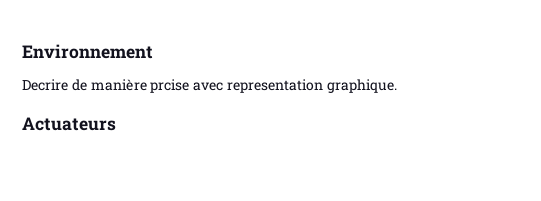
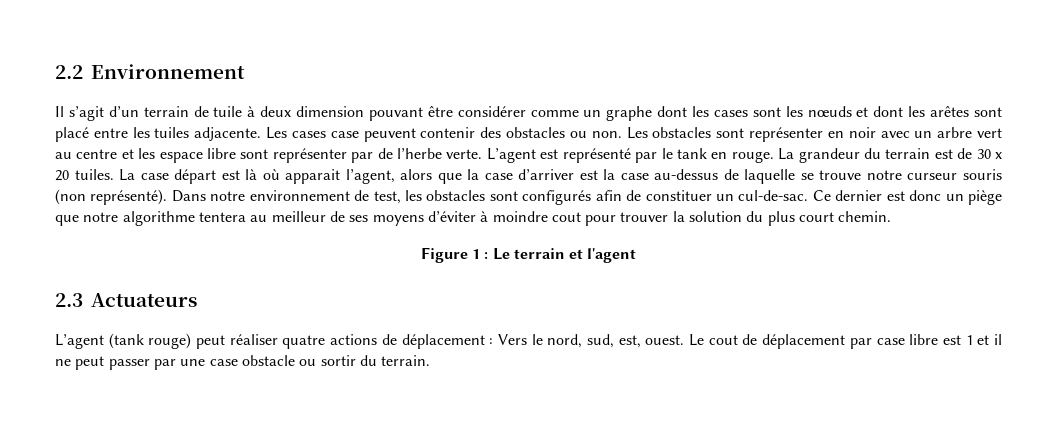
- Environnement
+ 2.2 Environnement
- Decrire de manière prcise avec representation graphique.
- Actuateurs
+ Il s’agit d’un terrain de tuile à deux dimension pouvant être considérer comme un graphe dont les cases sont les nœuds et dont les arêtes sont placé entre les tuiles adjacente. Les cases case peuvent contenir des obstacles ou non. Les obstacles sont représenter en noir avec un arbre vert au centre et les espace libre sont représenter par de l’herbe verte. L’agent est représenté par le tank en rouge. La grandeur du terrain est de 30 x 20 tuiles. La case départ est là où apparait l’agent, alors que la case d’arriver est la case au-dessus de laquelle se trouve notre curseur souris (non représenté). Dans notre environnement de test, les obstacles sont configurés afin de constituer un cul-de-sac. Ce dernier est donc un piège que notre algorithme tentera au meilleur de ses moyens d’éviter à moindre cout pour trouver la solution du plus court chemin.
+ Figure 1 : Le terrain et l'agent
+ 2.3 Actuateurs
+ L’agent (tank rouge) peut réaliser quatre actions de déplacement : Vers le nord, sud, est, ouest. Le cout de déplacement par case libre est 1 et il ne peut passer par une case obstacle ou sortir du terrain.

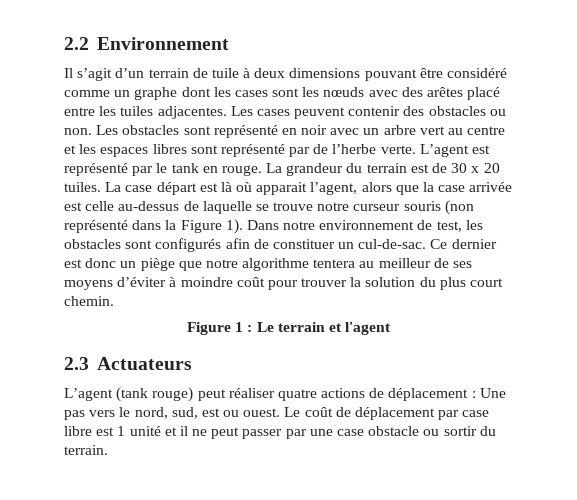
- Il s’agit d’un terrain de tuile à deux dimension pouvant être considérer comme un graphe dont les cases sont les nœuds et dont les arêtes sont placé entre les tuiles adjacente.
+ Il s’agit d’un terrain de tuile à deux dimensions pouvant être considéré comme un graphe dont les cases sont les nœuds avec des arêtes placé entre les tuiles adjacentes.
- Les cases case peuvent contenir des obstacles ou non.
+ Les cases peuvent contenir des obstacles ou non.
- Les obstacles sont représenter en noir avec un arbre vert au centre et les espace libre sont représenter par de l’herbe verte.
+ Les obstacles sont représenté en noir avec un arbre vert au centre et les espaces libres sont représenté par de l’herbe verte.
- La case départ est là où apparait l’agent, alors que la case d’arriver est la case au-dessus de laquelle se trouve notre curseur souris (non représenté).
+ La case départ est là où apparait l’agent, alors que la case arrivée est celle au-dessus de laquelle se trouve notre curseur souris (non représenté dans la Figure 1).
- Ce dernier est donc un piège que notre algorithme tentera au meilleur de ses moyens d’éviter à moindre cout pour trouver la solution du plus court chemin.
+ Ce dernier est donc un piège que notre algorithme tentera au meilleur de ses moyens d’éviter à moindre coût pour trouver la solution du plus court chemin.
- L’agent (tank rouge) peut réaliser quatre actions de déplacement : Vers le nord, sud, est, ouest.
+ L’agent (tank rouge) peut réaliser quatre actions de déplacement : Une pas vers le nord, sud, est ou ouest.
- Le cout de déplacement par case libre est 1 et il ne peut passer par une case obstacle ou sortir du terrain.
+ Le coût de déplacement par case libre est 1 unité et il ne peut passer par une case obstacle ou sortir du terrain.

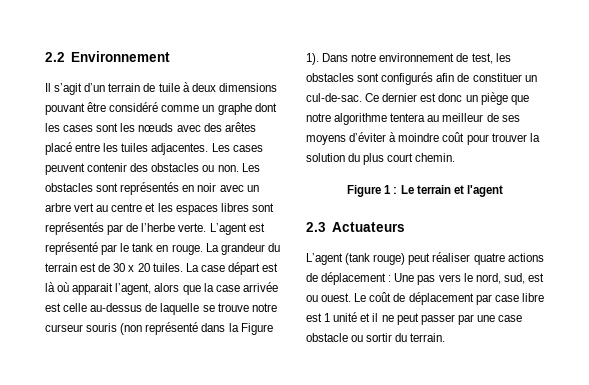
- Les obstacles sont représenté en noir avec un arbre vert au centre et les espaces libres sont représenté par de l’herbe verte.
+ Les obstacles sont représentés en noir avec un arbre vert au centre et les espaces libres sont représentés par de l’herbe verte.

